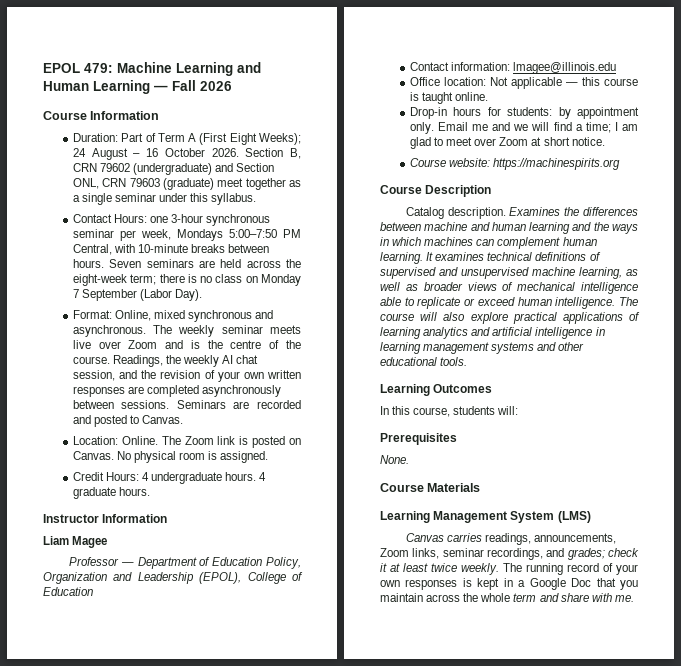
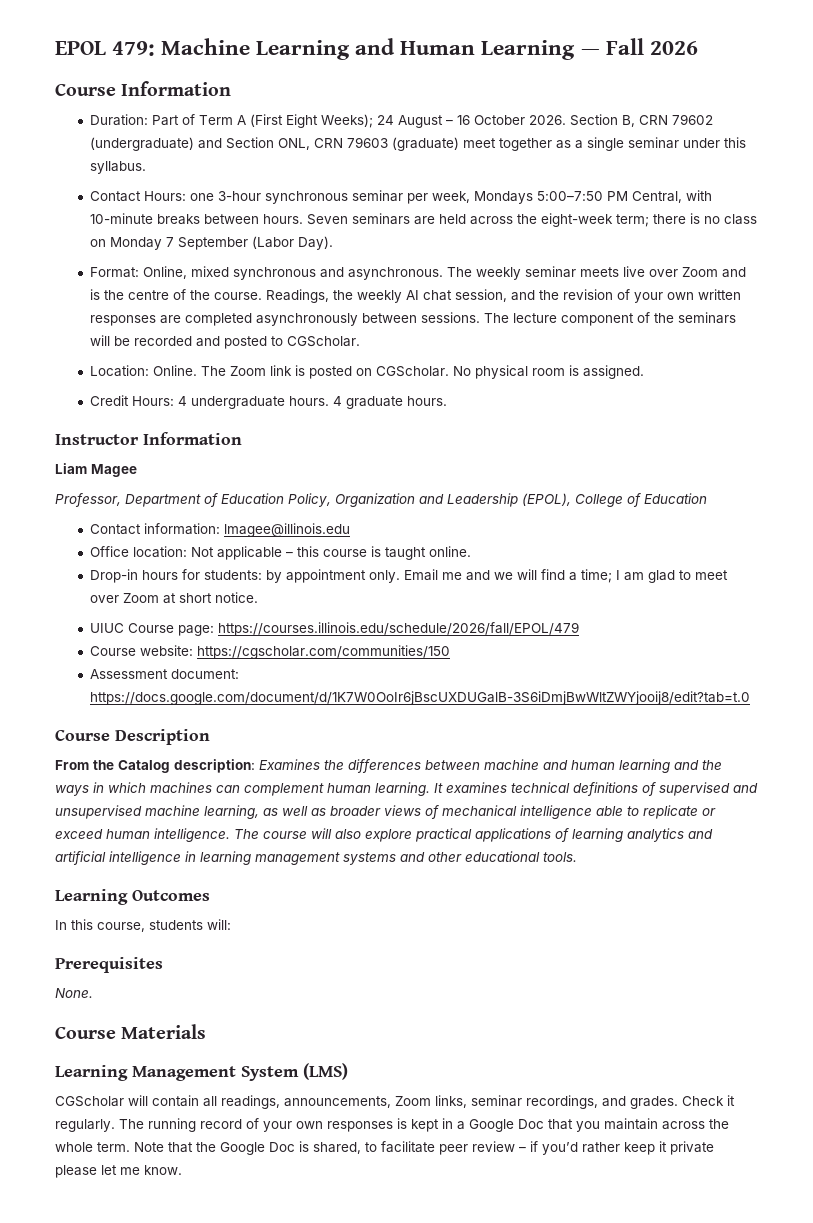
- Seminars are recorded and posted to Canvas.
+ The lecture component of the seminars will be recorded and posted to CGScholar.
- The Zoom link is posted on Canvas.
+ The Zoom link is posted on CGScholar.
- Professor — Department of Education Policy, Organization and Leadership (EPOL), College of Education
+ Professor, Department of Education Policy, Organization and Leadership (EPOL), College of Education
- Office location: Not applicable — this course is taught online.
+ Office location: Not applicable – this course is taught online.
- Course website: https://machinespirits.org
+ UIUC Course page: https://courses.illinois.edu/schedule/2026/fall/EPOL/479
+ Course website: https://cgscholar.com/communities/150
+ Assessment document: https://docs.google.com/document/d/1K7W0OoIr6jBscUXDUGalB-3S6iDmjBwWltZWYjooij8/edit?tab=t.0
  Course Description
- Catalog description. Examines the differences between machine and human learning and the ways in which machines can complement human learning.
+ From the Catalog description: Examines the differences between machine and human learning and the ways in which machines can complement human learning.
- Canvas carries readings, announcements, Zoom links, seminar recordings, and grades; check it at least twice weekly.
+ CGScholar will contain all readings, announcements, Zoom links, seminar recordings, and grades. Check it regularly.
- The running record of your own responses is kept in a Google Doc that you maintain across the whole term and share with me.
+ The running record of your own responses is kept in a Google Doc that you maintain across the whole term. Note that the Google Doc is shared, to facilitate peer review – if you’d rather keep it private please let me know.

